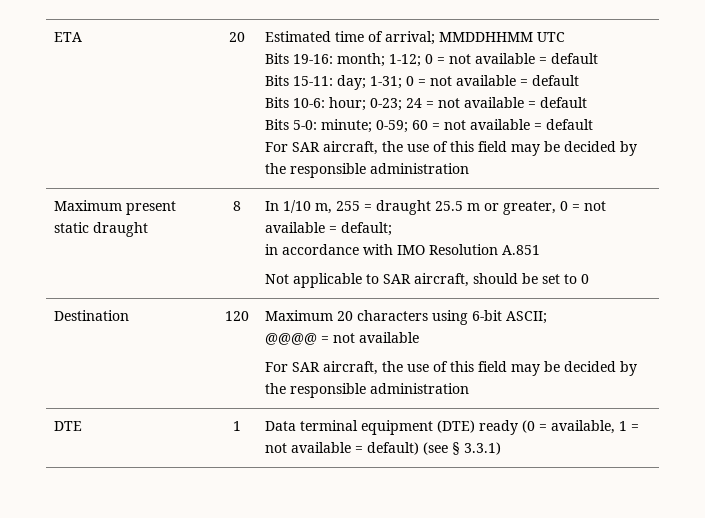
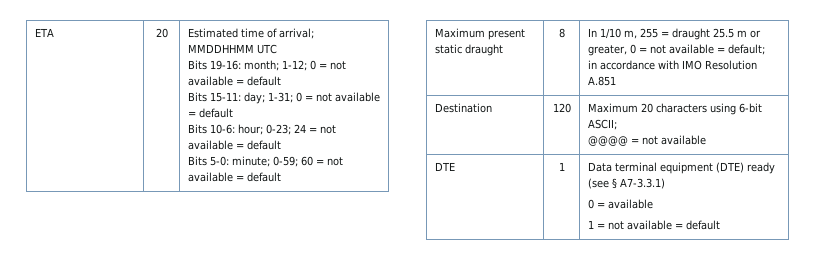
  Bits 5-0: minute; 0-59; 60 = not available = default
- For SAR aircraft, the use of this field may be decided by the responsible administration
  Maximum present static draught | 8 | In 1/10 m, 255 = draught 25.5 m or greater, 0 = not available = default;
  in accordance with IMO Resolution A.851
- Not applicable to SAR aircraft, should be set to 0
  Destination | 120 | Maximum 20 characters using 6-bit ASCII;
  @@@@ = not available
- For SAR aircraft, the use of this field may be decided by the responsible administration
- DTE | 1 | Data terminal equipment (DTE) ready (0 = available, 1 = not available = default) (see § 3.3.1)
+ DTE | 1 | Data terminal equipment (DTE) ready (see § A7-3.3.1)
+ 0 = available
+ 1 = not available = default

